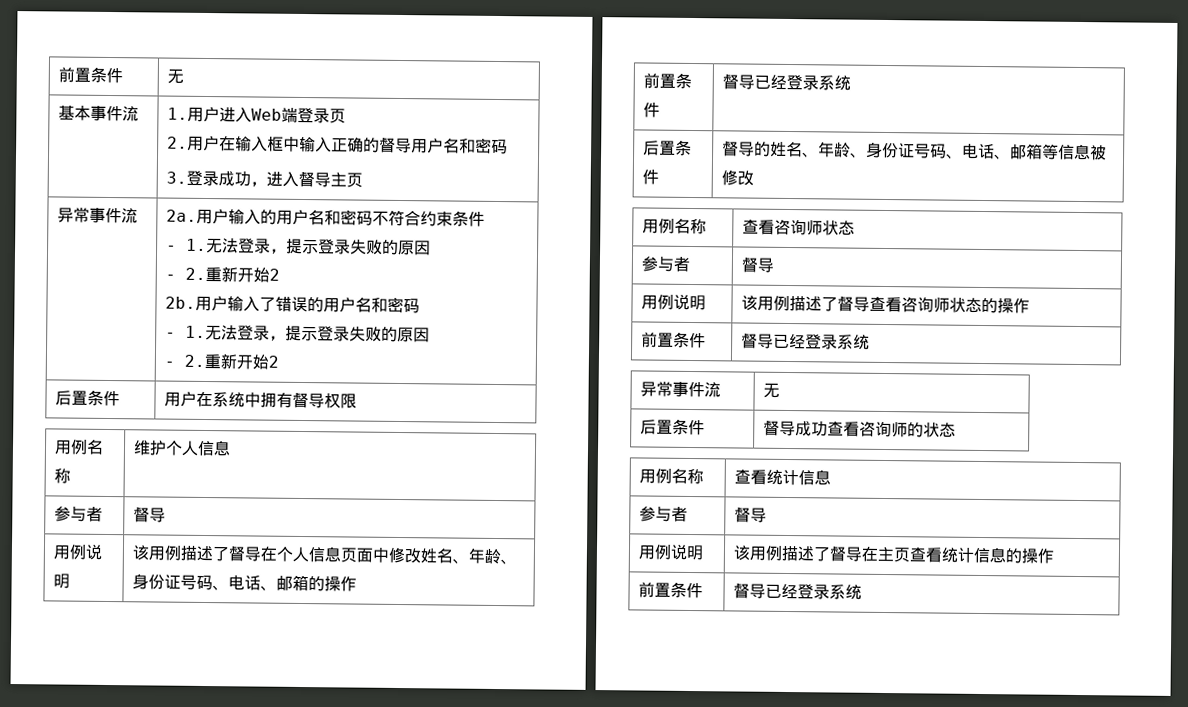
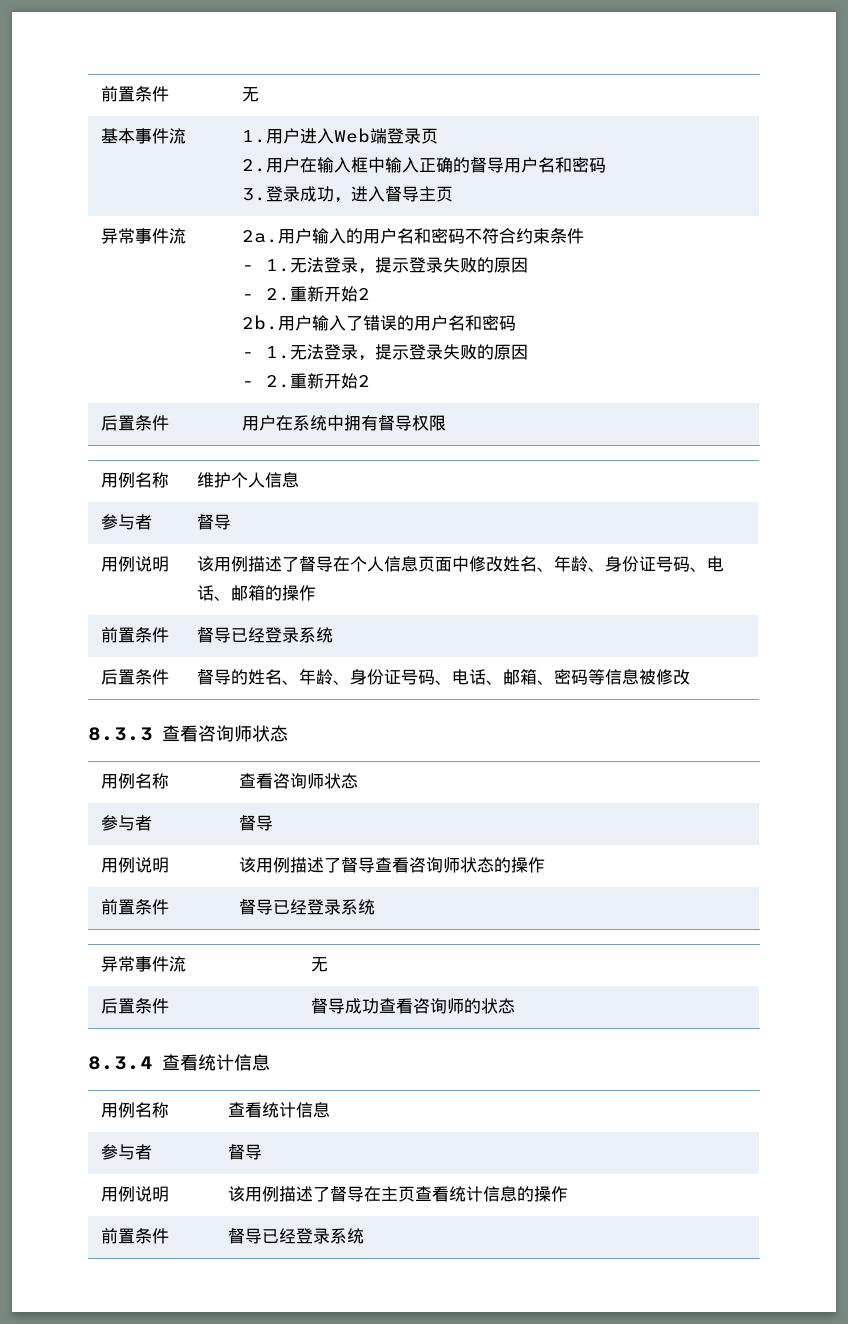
- 后置条件 | 督导的姓名、年龄、身份证号码、电话、邮箱等信息被修改
+ 后置条件 | 督导的姓名、年龄、身份证号码、电话、邮箱、密码等信息被修改
+ 8.3.3查看咨询师状态
+ 8.3.4查看统计信息

